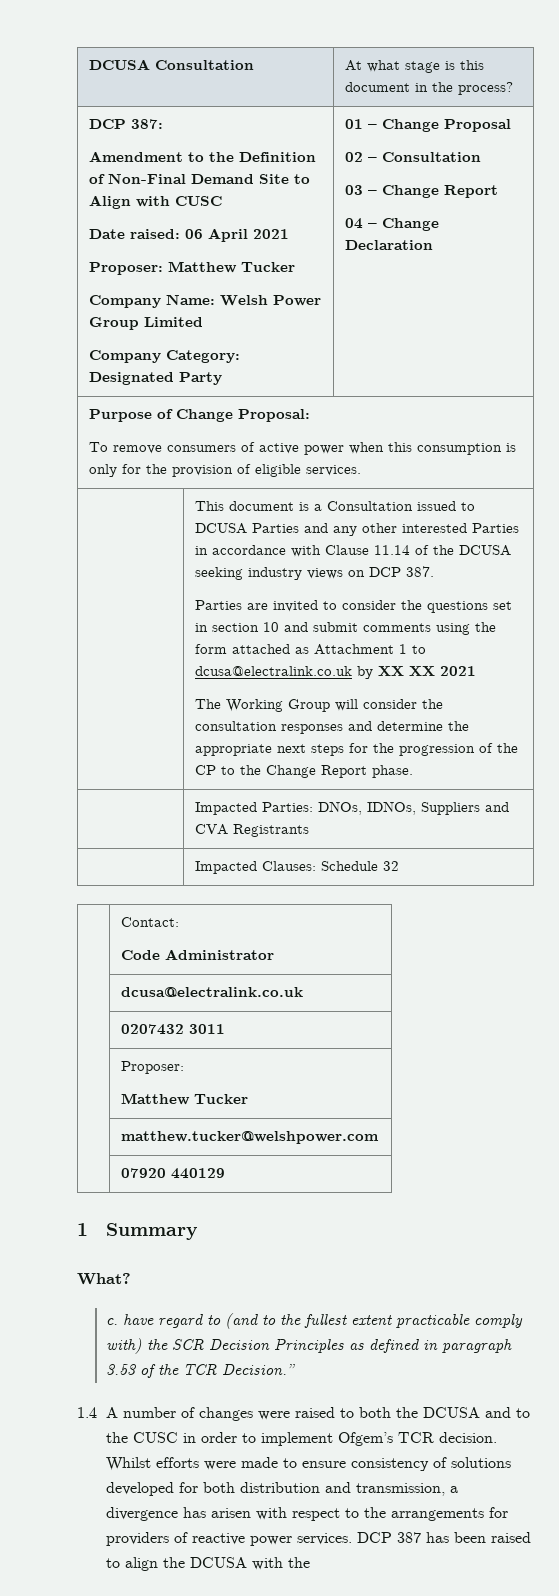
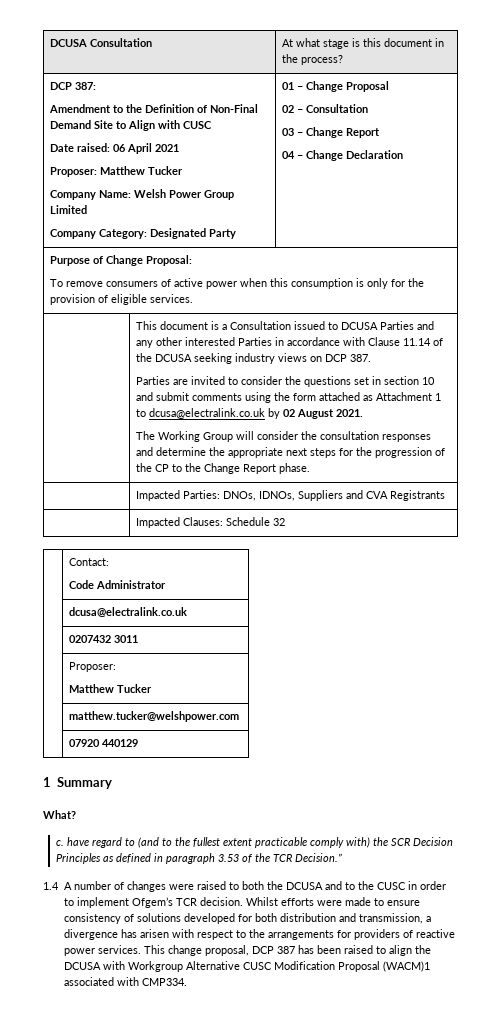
- Parties are invited to consider the questions set in section 10 and submit comments using the form attached as Attachment 1 to dcusa@electralink.co.uk by XX XX 2021
+ Parties are invited to consider the questions set in section 10 and submit comments using the form attached as Attachment 1 to dcusa@electralink.co.uk by 02 August 2021.
- DCP 387 has been raised to align the DCUSA with the
+ This change proposal, DCP 387 has been raised to align the DCUSA with Workgroup Alternative CUSC Modification Proposal (WACM)1 associated with CMP334.

